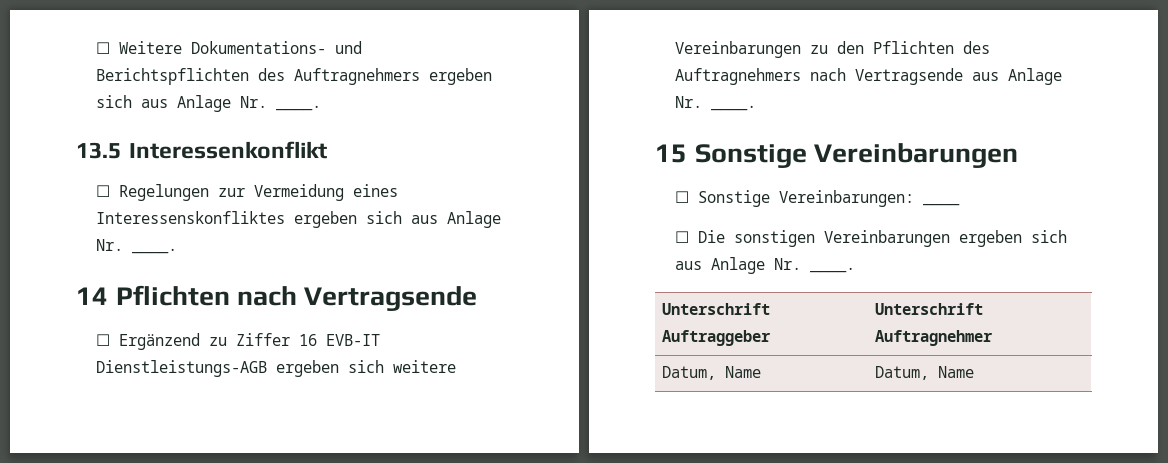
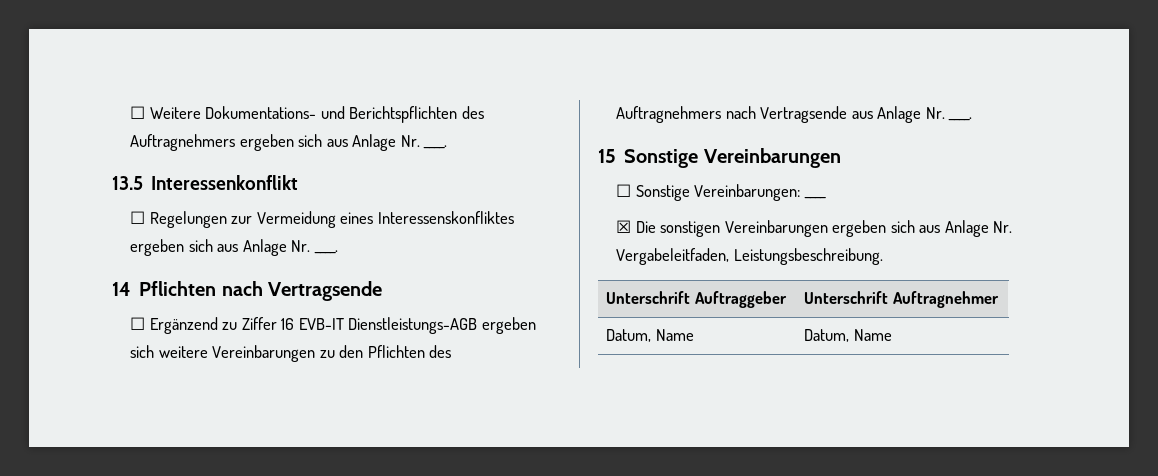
- ☐ Die sonstigen Vereinbarungen ergeben sich aus Anlage Nr. ____.
+ ☒ Die sonstigen Vereinbarungen ergeben sich aus Anlage Nr. Vergabeleitfaden, Leistungsbeschreibung.

